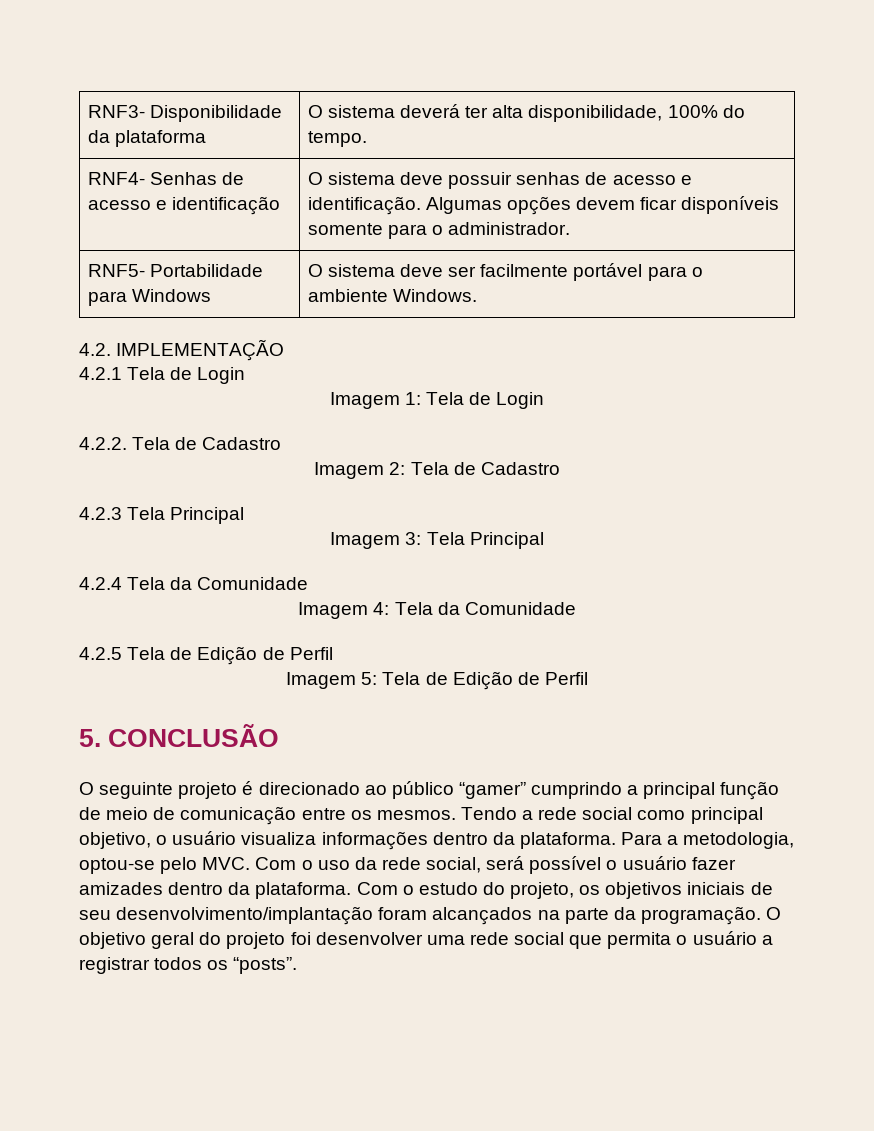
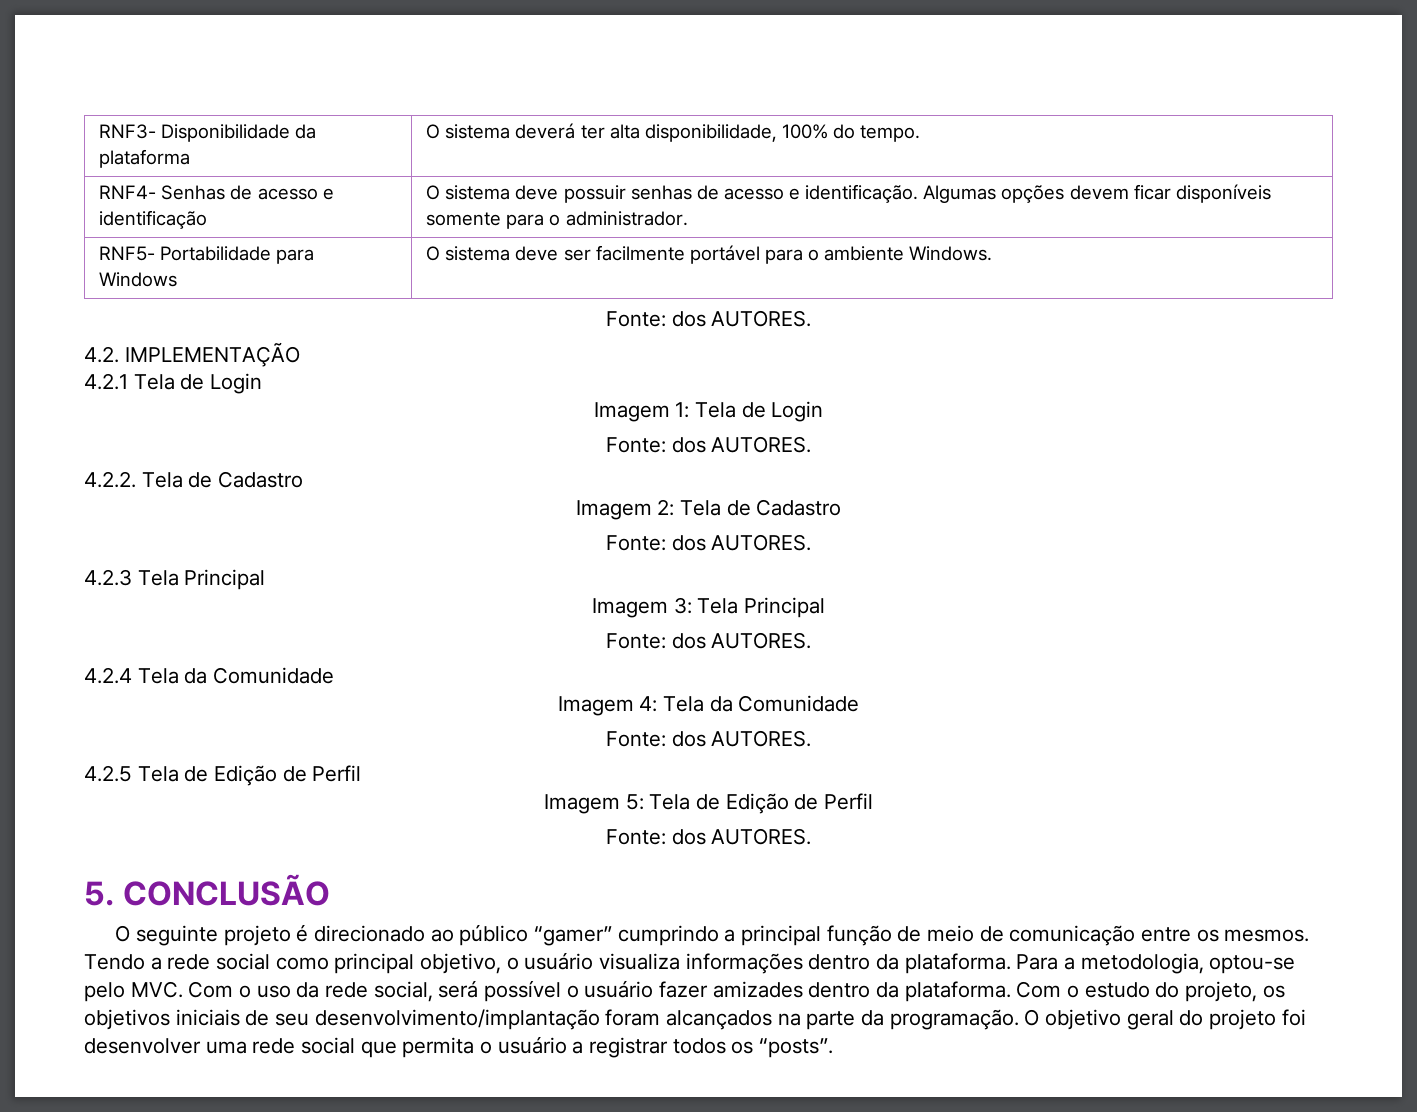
  RNF5- Portabilidade para Windows | O sistema deve ser facilmente portável para o ambiente Windows.
+ Fonte: dos AUTORES.
  Imagem 1: Tela de Login
+ Fonte: dos AUTORES.
  Imagem 2: Tela de Cadastro
+ Fonte: dos AUTORES.
  Imagem 3: Tela Principal
+ Fonte: dos AUTORES.
  Imagem 4: Tela da Comunidade
+ Fonte: dos AUTORES.
  Imagem 5: Tela de Edição de Perfil
+ Fonte: dos AUTORES.

